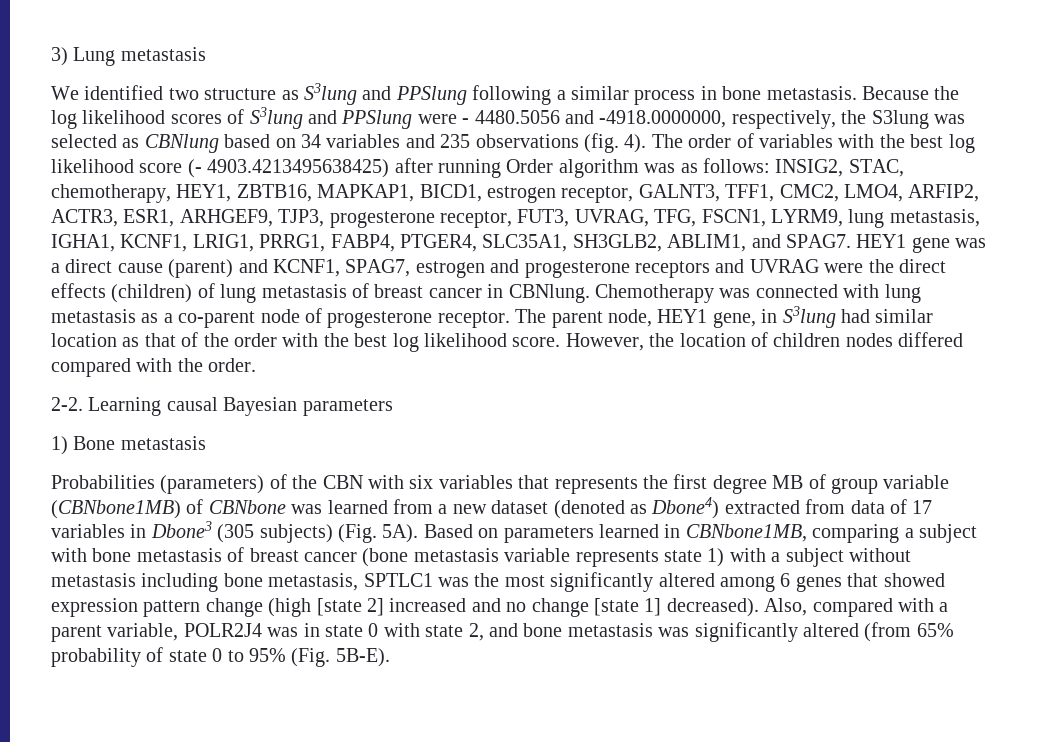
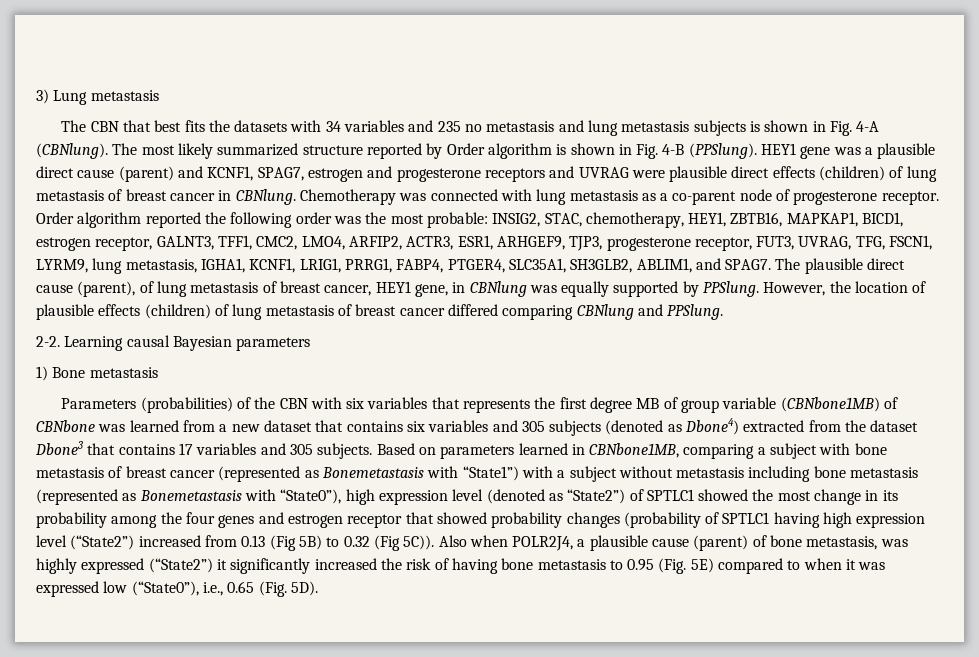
- We identified two structure as S3lung and PPSlung following a similar process in bone metastasis. Because the log likelihood scores of S3lung and PPSlung were - 4480.5056 and -4918.0000000, respectively, the S3lung was selected as CBNlung based on 34 variables and 235 observations (fig. 4). The order of variables with the best log likelihood score (- 4903.4213495638425) after running Order algorithm was as follows: INSIG2, STAC, chemotherapy, HEY1, ZBTB16, MAPKAP1, BICD1, estrogen receptor, GALNT3, TFF1, CMC2, LMO4, ARFIP2, ACTR3, ESR1, ARHGEF9, TJP3, progesterone receptor, FUT3, UVRAG, TFG, FSCN1, LYRM9, lung metastasis, IGHA1, KCNF1, LRIG1, PRRG1, FABP4, PTGER4, SLC35A1, SH3GLB2, ABLIM1, and SPAG7.
+ The CBN that best fits the datasets with 34 variables and 235 no metastasis and lung metastasis subjects is shown in Fig. 4-A (CBNlung). The most likely summarized structure reported by Order algorithm is shown in Fig. 4-B (PPSlung). HEY1 gene was a plausible direct cause (parent) and KCNF1, SPAG7, estrogen and progesterone receptors and UVRAG were plausible direct effects (children) of lung metastasis of breast cancer in CBNlung. Chemotherapy was connected with lung metastasis as a co-parent node of progesterone receptor. Order algorithm reported the following order was the most probable: INSIG2, STAC, chemotherapy, HEY1, ZBTB16, MAPKAP1, BICD1, estrogen receptor, GALNT3, TFF1, CMC2, LMO4, ARFIP2, ACTR3, ESR1, ARHGEF9, TJP3, progesterone receptor, FUT3, UVRAG, TFG, FSCN1, LYRM9, lung metastasis, IGHA1, KCNF1, LRIG1, PRRG1, FABP4, PTGER4, SLC35A1, SH3GLB2, ABLIM1, and SPAG7.
- HEY1 gene was a direct cause (parent) and KCNF1, SPAG7, estrogen and progesterone receptors and UVRAG were the direct effects (children) of lung metastasis of breast cancer in CBNlung. Chemotherapy was connected with lung metastasis as a co-parent node of progesterone receptor. The parent node, HEY1 gene, in S3lung had similar location as that of the order with the best log likelihood score. However, the location of children nodes differed compared with the order.
+ The plausible direct cause (parent), of lung metastasis of breast cancer, HEY1 gene, in CBNlung was equally supported by PPSlung. However, the location of plausible effects (children) of lung metastasis of breast cancer differed comparing CBNlung and PPSlung.
- Probabilities (parameters) of the CBN with six variables that represents the first degree MB of group variable (CBNbone1MB) of CBNbone was learned from a new dataset (denoted as Dbone4) extracted from data of 17 variables in Dbone3 (305 subjects) (Fig. 5A).
+ Parameters (probabilities) of the CBN with six variables that represents the first degree MB of group variable (CBNbone1MB) of CBNbone was learned from a new dataset that contains six variables and 305 subjects (denoted as Dbone4) extracted from the dataset Dbone3 that contains 17 variables and 305 subjects.
- Based on parameters learned in CBNbone1MB, comparing a subject with bone metastasis of breast cancer (bone metastasis variable represents state 1) with a subject without metastasis including bone metastasis, SPTLC1 was the most significantly altered among 6 genes that showed expression pattern change (high [state 2] increased and no change [state 1] decreased). Also, compared with a parent variable, POLR2J4 was in state 0 with state 2, and bone metastasis was significantly altered (from 65% probability of state 0 to 95% (Fig. 5B-E).
+ Based on parameters learned in CBNbone1MB, comparing a subject with bone metastasis of breast cancer (represented as Bonemetastasis with “State1”) with a subject without metastasis including bone metastasis (represented as Bonemetastasis with “State0”), high expression level (denoted as “State2”) of SPTLC1 showed the most change in its probability among the four genes and estrogen receptor that showed probability changes (probability of SPTLC1 having high expression level (“State2”) increased from 0.13 (Fig 5B) to 0.32 (Fig 5C)). Also when POLR2J4, a plausible cause (parent) of bone metastasis, was highly expressed (“State2”) it significantly increased the risk of having bone metastasis to 0.95 (Fig. 5E) compared to when it was expressed low (“State0”), i.e., 0.65 (Fig. 5D).

